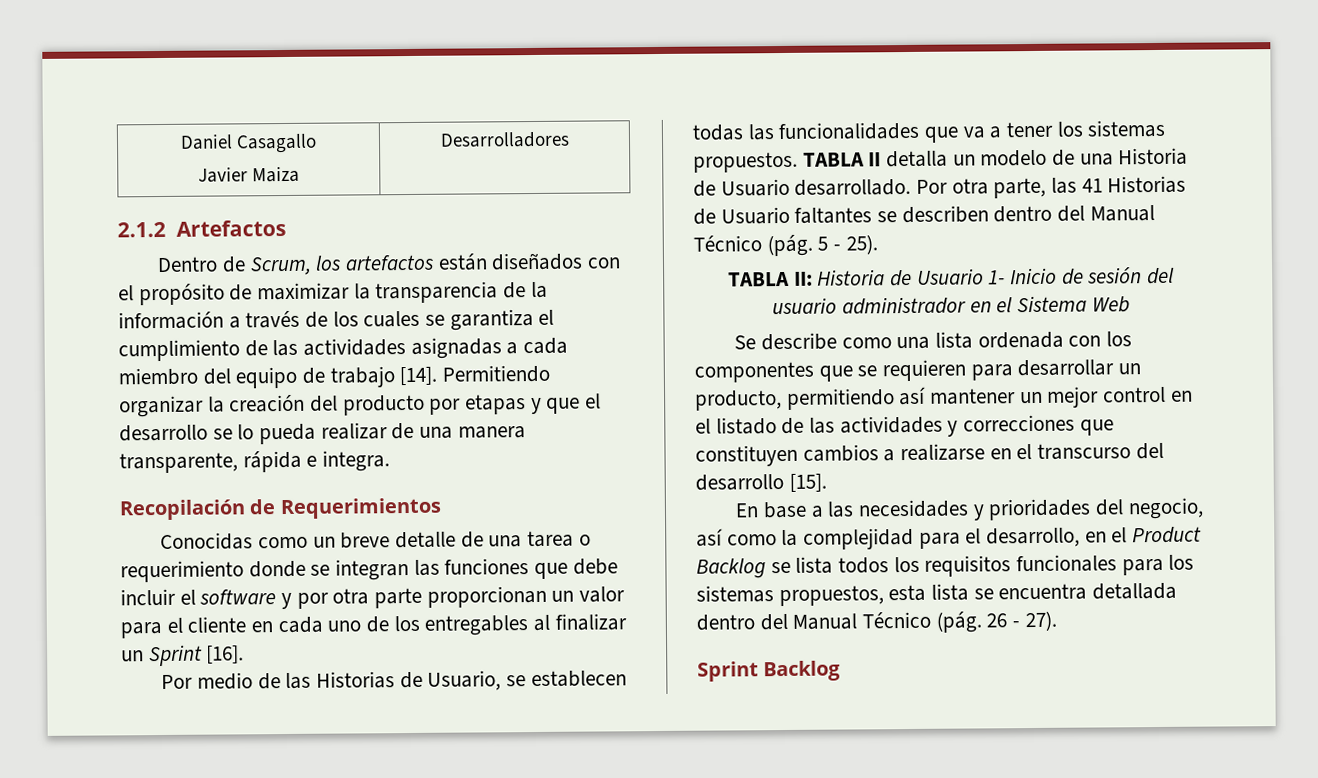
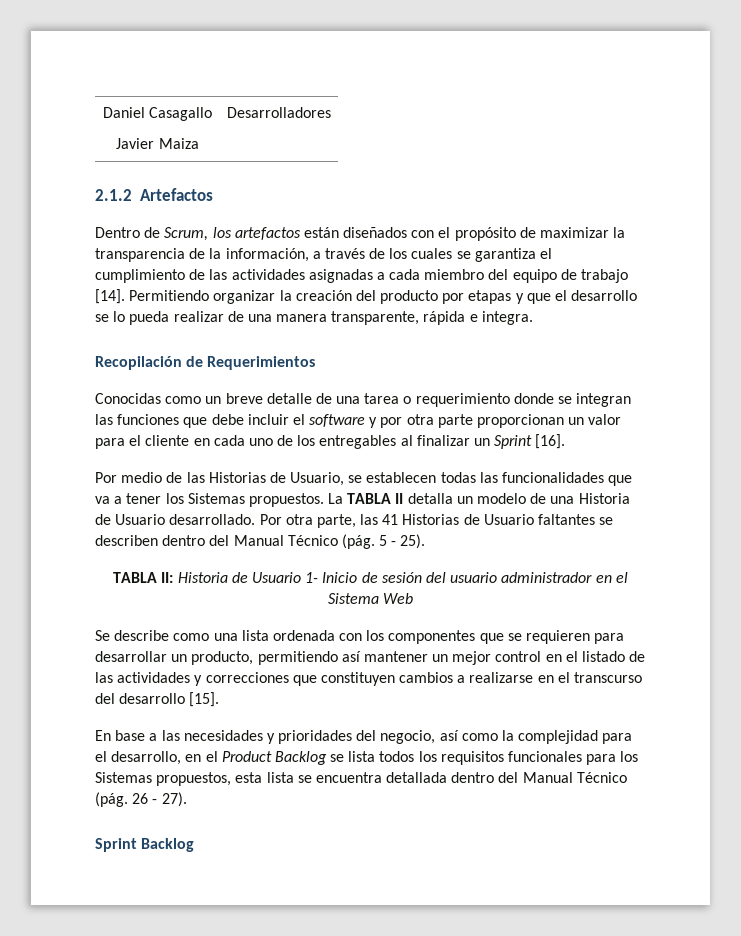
- Dentro de Scrum, los artefactos están diseñados con el propósito de maximizar la transparencia de la información a través de los cuales se garantiza el cumplimiento de las actividades asignadas a cada miembro del equipo de trabajo [14].
+ Dentro de Scrum, los artefactos están diseñados con el propósito de maximizar la transparencia de la información, a través de los cuales se garantiza el cumplimiento de las actividades asignadas a cada miembro del equipo de trabajo [14].
- Por medio de las Historias de Usuario, se establecen todas las funcionalidades que va a tener los sistemas propuestos. TABLA II detalla un modelo de una Historia de Usuario desarrollado.
+ Por medio de las Historias de Usuario, se establecen todas las funcionalidades que va a tener los Sistemas propuestos. La TABLA II detalla un modelo de una Historia de Usuario desarrollado.
- En base a las necesidades y prioridades del negocio, así como la complejidad para el desarrollo, en el Product Backlog se lista todos los requisitos funcionales para los sistemas propuestos, esta lista se encuentra detallada dentro del Manual Técnico (pág.
+ En base a las necesidades y prioridades del negocio, así como la complejidad para el desarrollo, en el Product Backlog se lista todos los requisitos funcionales para los Sistemas propuestos, esta lista se encuentra detallada dentro del Manual Técnico (pág.

